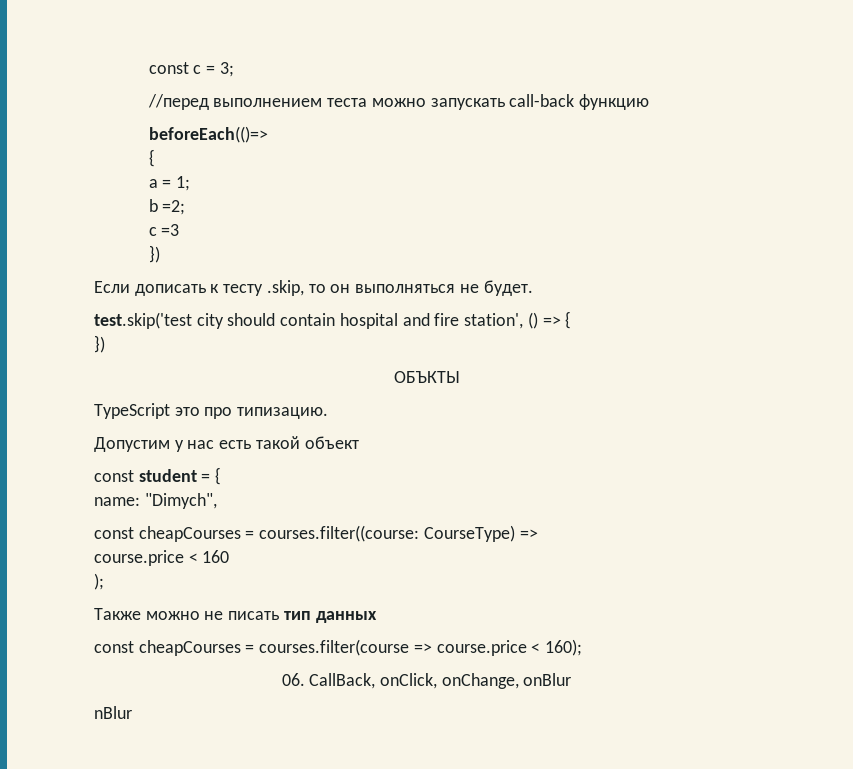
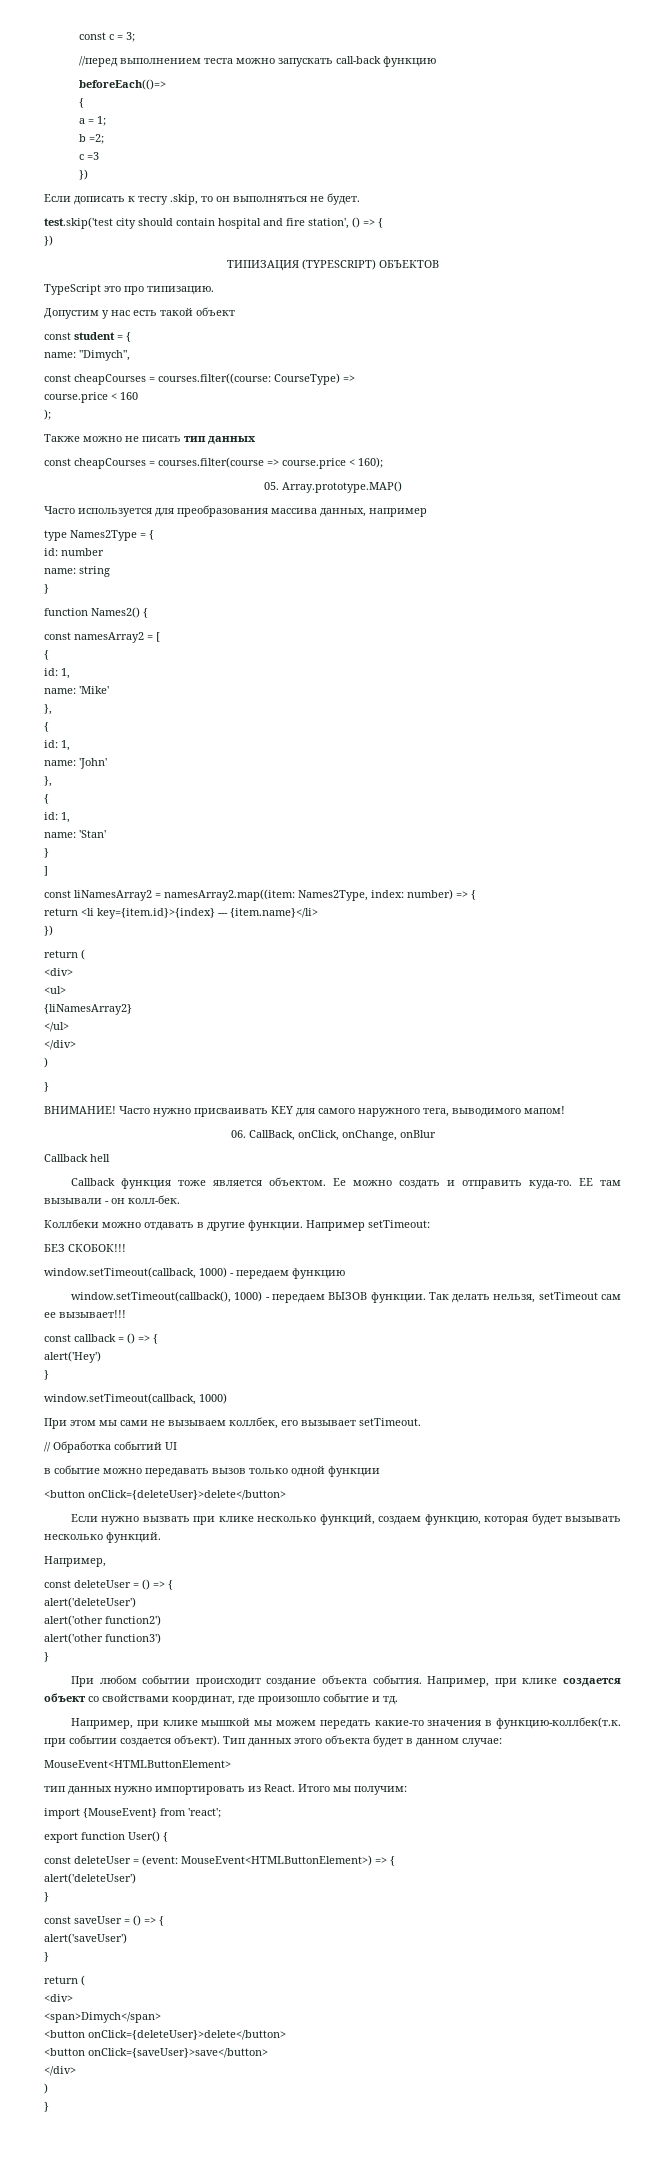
- ОБЪКТЫ
+ ТИПИЗАЦИЯ (TYPESCRIPT) ОБЪЕКТОВ
+ 05. Array.prototype.MAP()
+ Часто используется для преобразования массива данных, например
+ type Names2Type = {
+ id: number
+ name: string
+ }
+ function Names2() {
+ const namesArray2 = [
+ {
+ id: 1,
+ name: 'Mike'
+ },
+ {
+ id: 1,
+ name: 'John'
+ },
+ {
+ id: 1,
+ name: 'Stan'
+ }
+ ]
+ const liNamesArray2 = namesArray2.map((item: Names2Type, index: number) => {
+ return <li key={item.id}>{index} --- {item.name}</li>
+ })
+ return (
+ <div>
+ <ul>
+ {liNamesArray2}
+ </ul>
+ </div>
+ )
+ }
+ ВНИМАНИЕ! Часто нужно присваивать KEY для самого наружного тега, выводимого мапом!
- nBlur
+ Callback hell
+ Callback функция тоже является объектом. Ее можно создать и отправить куда-то. ЕЕ там вызывали - он колл-бек.
+ Коллбеки можно отдавать в другие функции. Например setTimeout:
+ БЕЗ СКОБОК!!!
+ window.setTimeout(callback, 1000) - передаем функцию
+ window.setTimeout(callback(), 1000) - передаем ВЫЗОВ функции. Так делать нельзя, setTimeout сам ее вызывает!!!
+ const callback = () => {
+ alert('Hey')
+ }
+ window.setTimeout(callback, 1000)
+ При этом мы сами не вызываем коллбек, его вызывает setTimeout.
+ // Обработка событий UI
+ в событие можно передавать вызов только одной функции
+ <button onClick={deleteUser}>delete</button>
+ Если нужно вызвать при клике несколько функций, создаем функцию, которая будет вызывать несколько функций.
+ Например,
+ const deleteUser = () => {
+ alert('deleteUser')
+ alert('other function2')
+ alert('other function3')
+ }
+ При любом событии происходит создание объекта события. Например, при клике создается объект со свойствами координат, где произошло событие и тд.
+ Например, при клике мышкой мы можем передать какие-то значения в функцию-коллбек(т.к. при событии создается объект). Тип данных этого объекта будет в данном случае:
+ MouseEvent<HTMLButtonElement>
+ тип данных нужно импортировать из React. Итого мы получим:
+ import {MouseEvent} from 'react';
+ export function User() {
+ const deleteUser = (event: MouseEvent<HTMLButtonElement>) => {
+ alert('deleteUser')
+ }
+ const saveUser = () => {
+ alert('saveUser')
+ }
+ return (
+ <div>
+ <span>Dimych</span>
+ <button onClick={deleteUser}>delete</button>
+ <button onClick={saveUser}>save</button>
+ </div>
+ )
+ }

